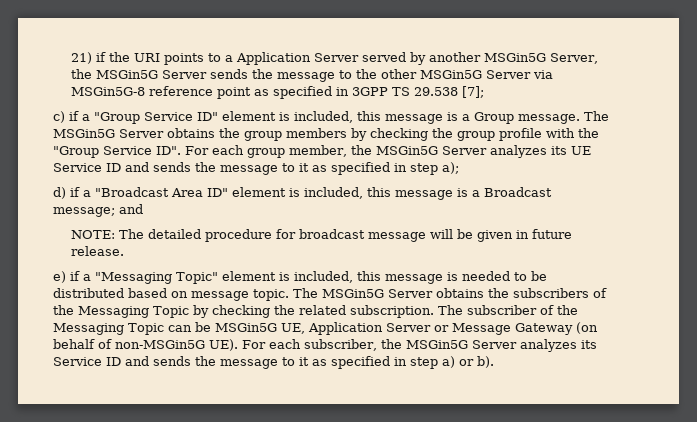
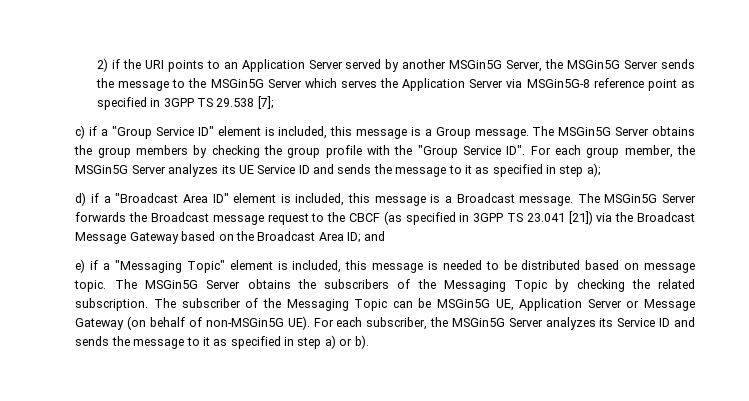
- 21) if the URI points to a Application Server served by another MSGin5G Server, the MSGin5G Server sends the message to the other MSGin5G Server via MSGin5G-8 reference point as specified in 3GPP TS 29.538 [7];
+ 2) if the URI points to an Application Server served by another MSGin5G Server, the MSGin5G Server sends the message to the MSGin5G Server which serves the Application Server via MSGin5G-8 reference point as specified in 3GPP TS 29.538 [7];
- d) if a "Broadcast Area ID" element is included, this message is a Broadcast message; and
- NOTE: The detailed procedure for broadcast message will be given in future release.
+ d) if a "Broadcast Area ID" element is included, this message is a Broadcast message. The MSGin5G Server forwards the Broadcast message request to the CBCF (as specified in 3GPP TS 23.041 [21]) via the Broadcast Message Gateway based on the Broadcast Area ID; and

